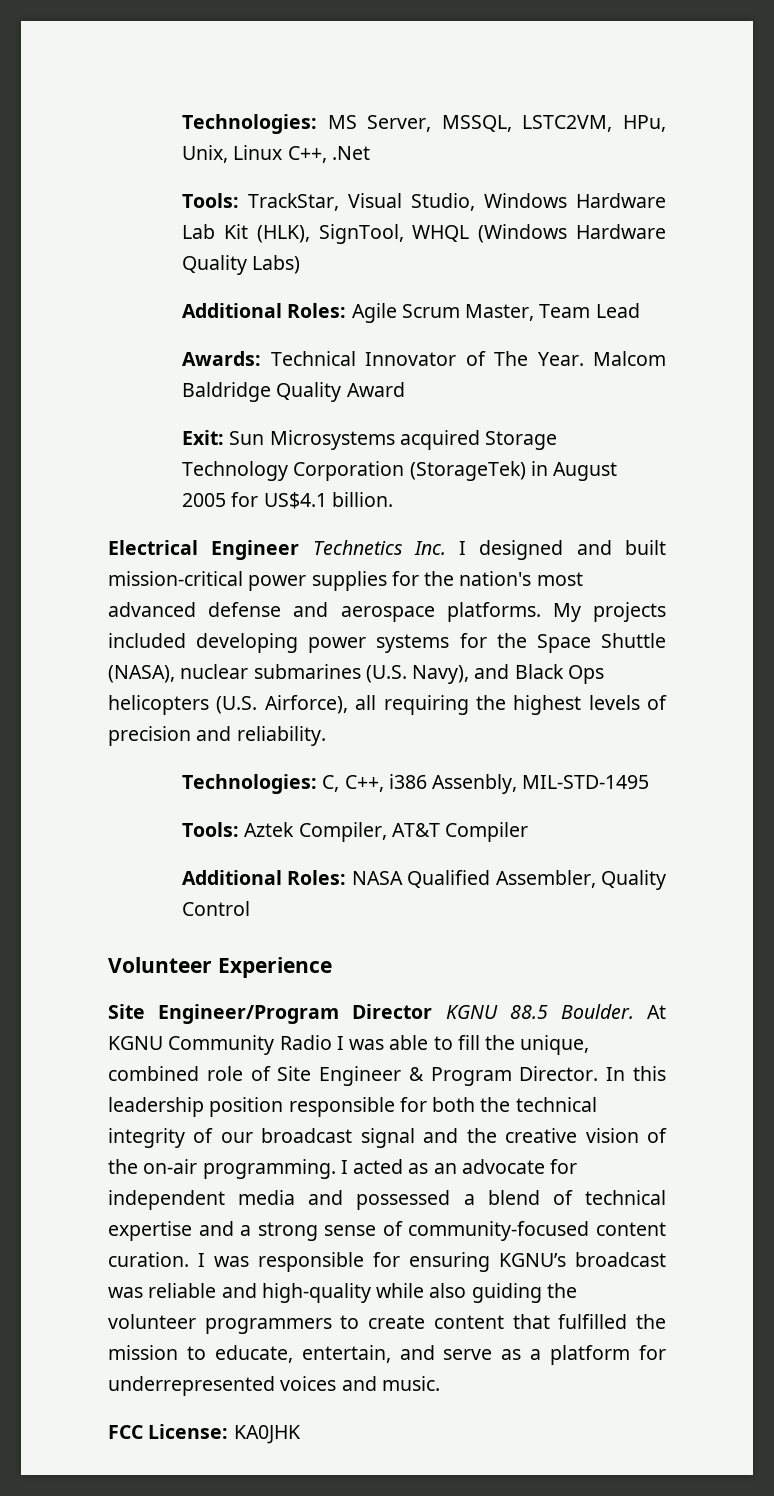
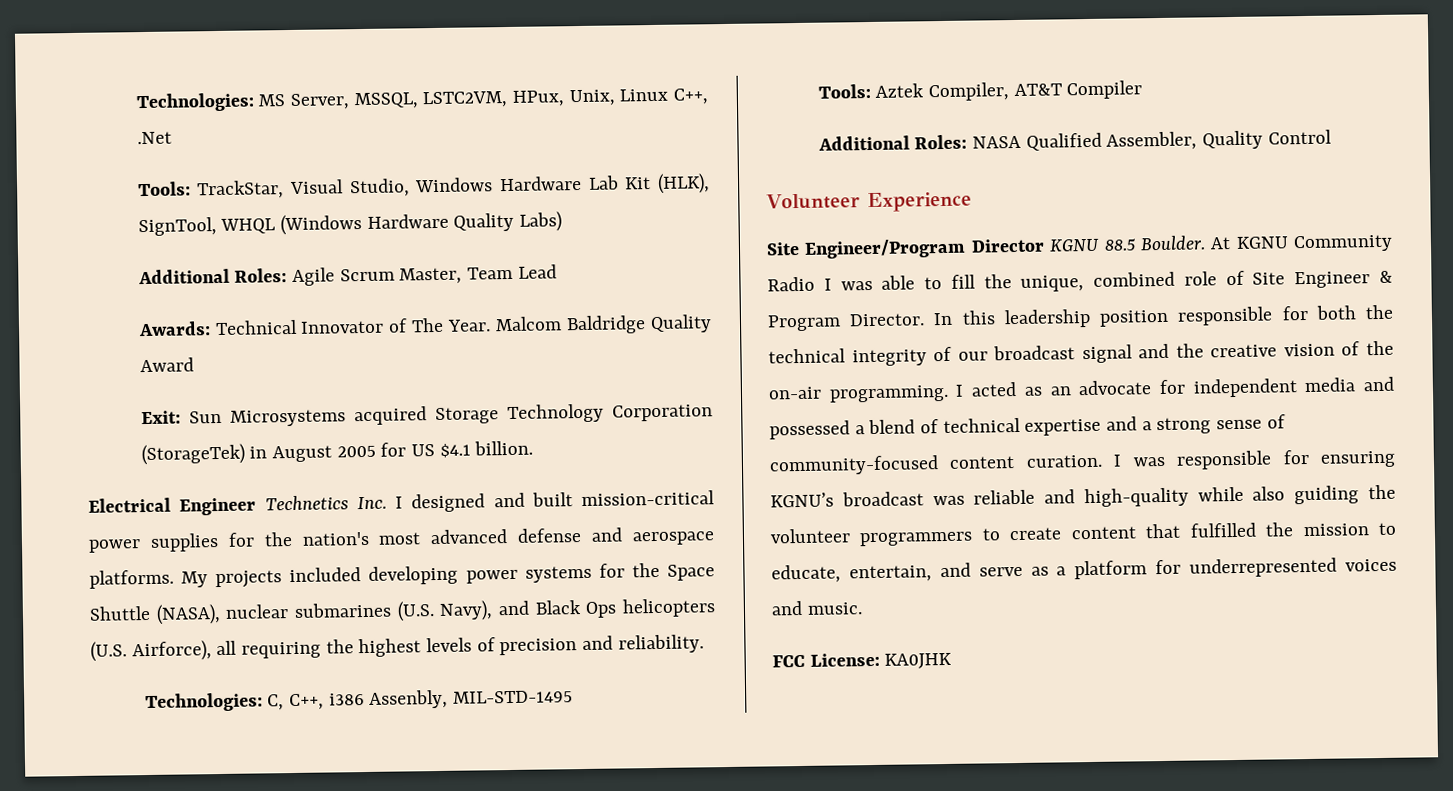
- Technologies: MS Server, MSSQL, LSTC2VM, HPu, Unix, Linux C++, .Net
+ Technologies: MS Server, MSSQL, LSTC2VM, HPux, Unix, Linux C++, .Net
- Exit: Sun Microsystems acquired Storage Technology Corporation (StorageTek) in August 2005 for US$4.1 billion.
+ Exit: Sun Microsystems acquired Storage Technology Corporation (StorageTek) in August 2005 for US $4.1 billion.

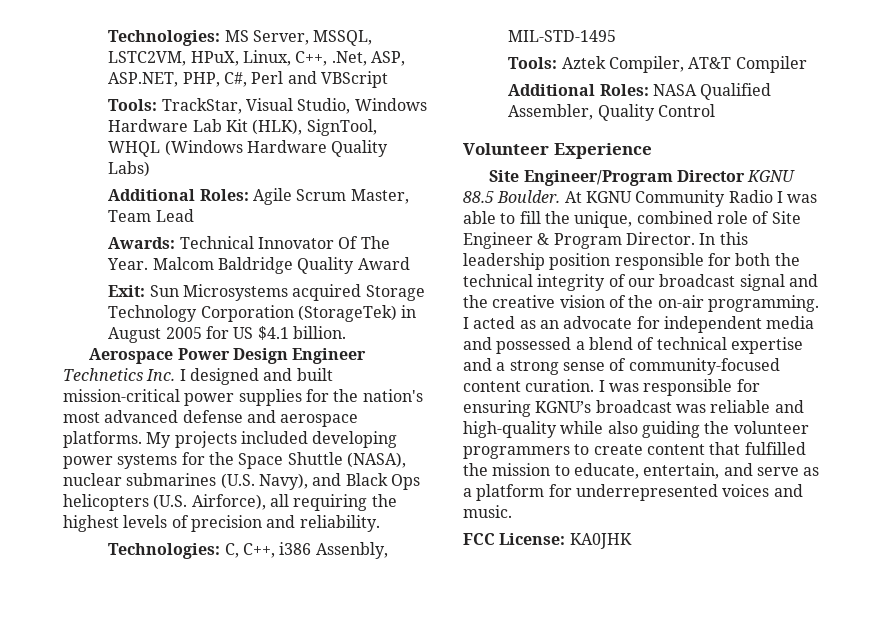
- Technologies: MS Server, MSSQL, LSTC2VM, HPux, Unix, Linux C++, .Net
+ Technologies: MS Server, MSSQL, LSTC2VM, HPuX, Linux, C++, .Net, ASP, ASP.NET, PHP, C#, Perl and VBScript
- Awards: Technical Innovator of The Year.
+ Awards: Technical Innovator Of The Year.
- Electrical Engineer Technetics Inc. I designed and built mission-critical power supplies for the nation's most advanced defense and aerospace platforms.
+ Aerospace Power Design Engineer Technetics Inc. I designed and built mission-critical power supplies for the nation's most advanced defense and aerospace platforms.

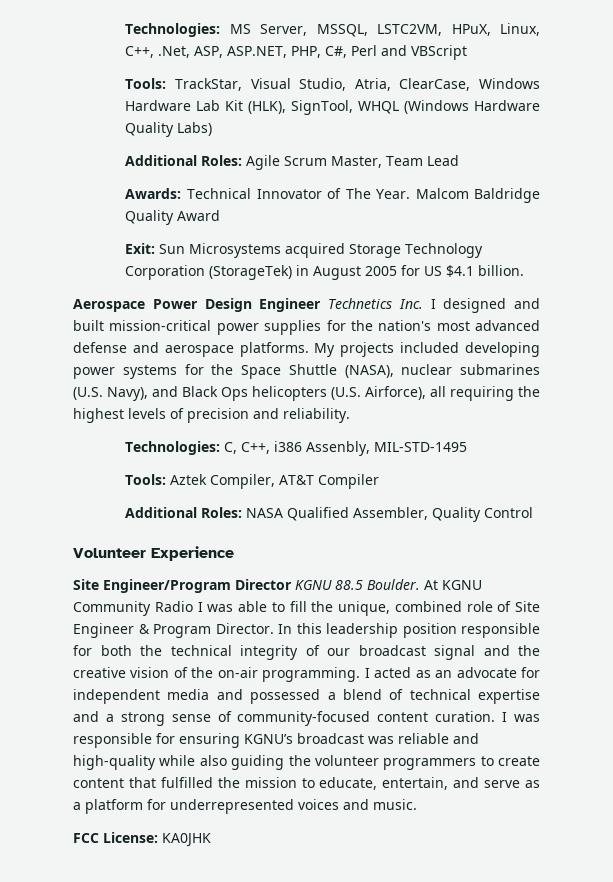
- Tools: TrackStar, Visual Studio, Windows Hardware Lab Kit (HLK), SignTool, WHQL (Windows Hardware Quality Labs)
+ Tools: TrackStar, Visual Studio, Atria, ClearCase, Windows Hardware Lab Kit (HLK), SignTool, WHQL (Windows Hardware Quality Labs)
- Awards: Technical Innovator Of The Year.
+ Awards: Technical Innovator of The Year.

